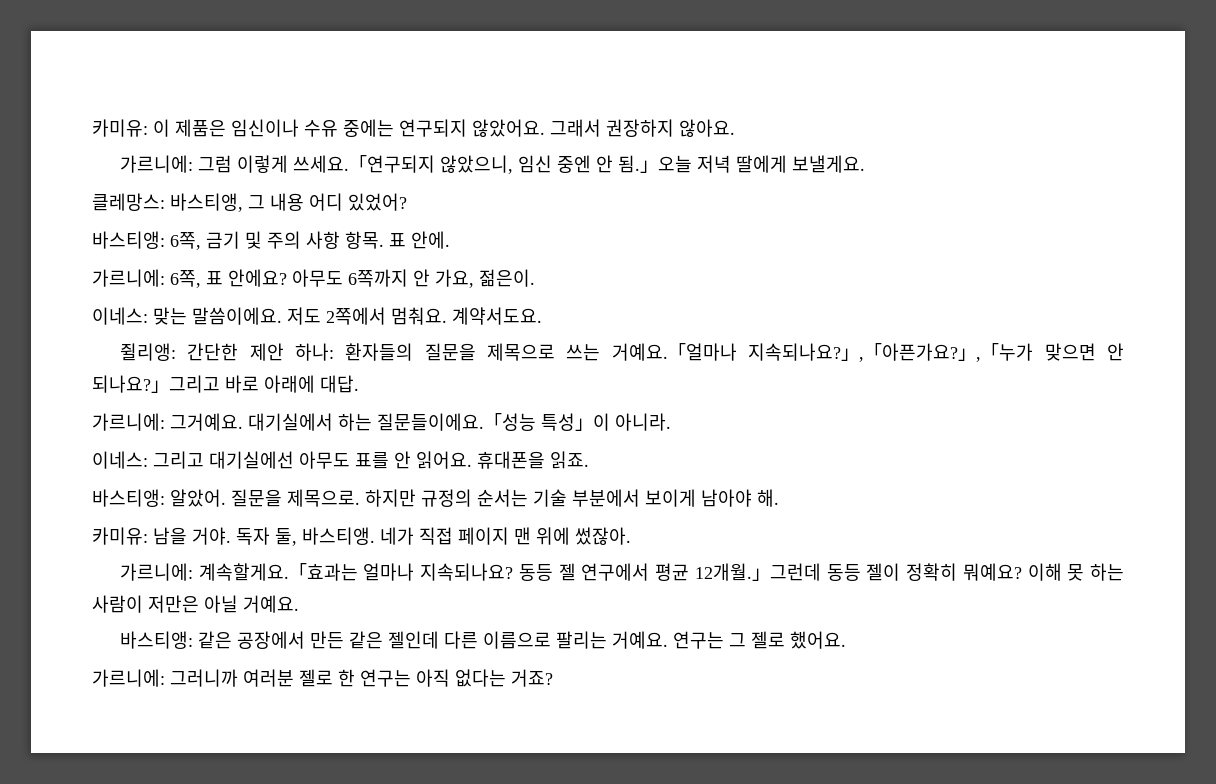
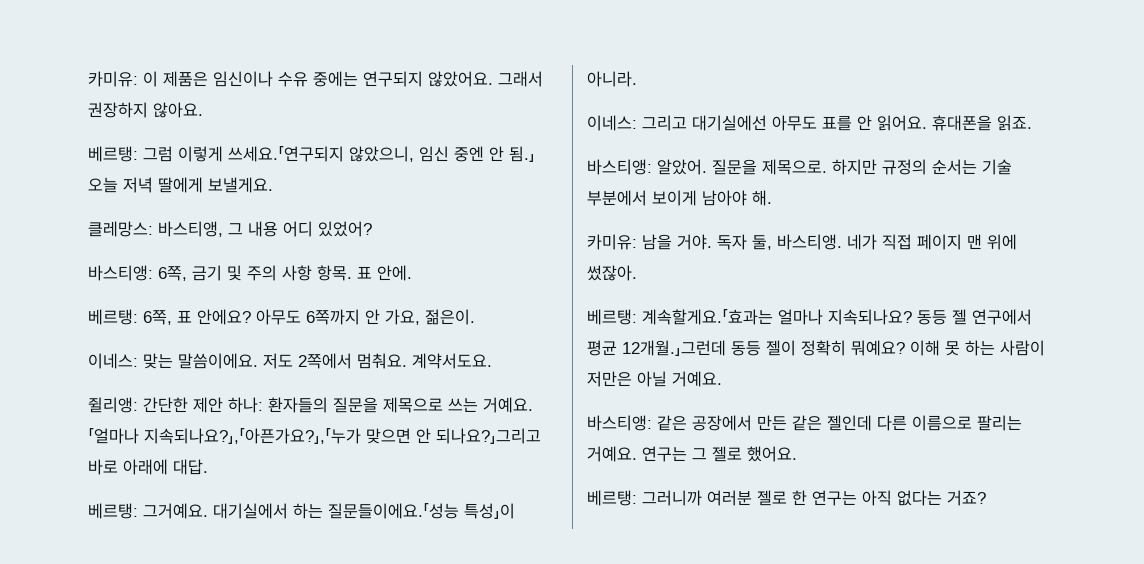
- 가르니에: 그럼 이렇게 쓰세요.
+ 베르탱: 그럼 이렇게 쓰세요.
- 가르니에: 6쪽, 표 안에요?
+ 베르탱: 6쪽, 표 안에요?
- 가르니에: 그거예요.
+ 베르탱: 그거예요.
- 가르니에: 계속할게요.
+ 베르탱: 계속할게요.
- 가르니에: 그러니까 여러분 젤로 한 연구는 아직 없다는 거죠?
+ 베르탱: 그러니까 여러분 젤로 한 연구는 아직 없다는 거죠?

